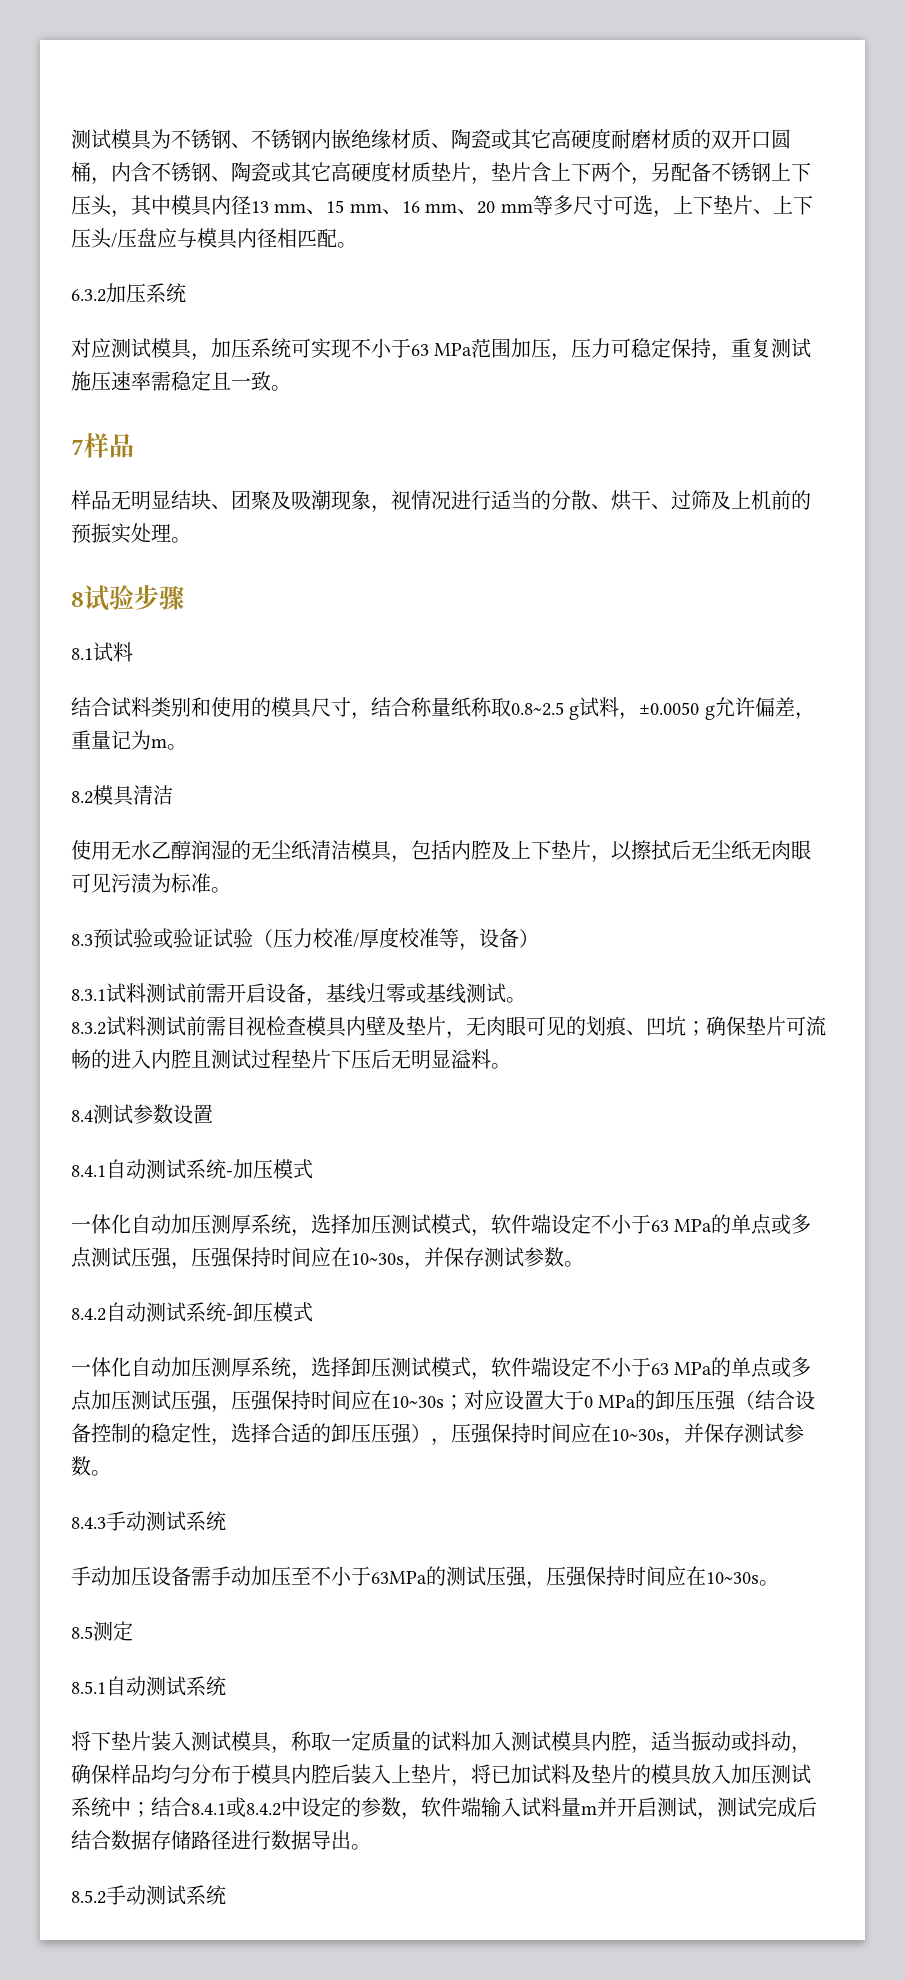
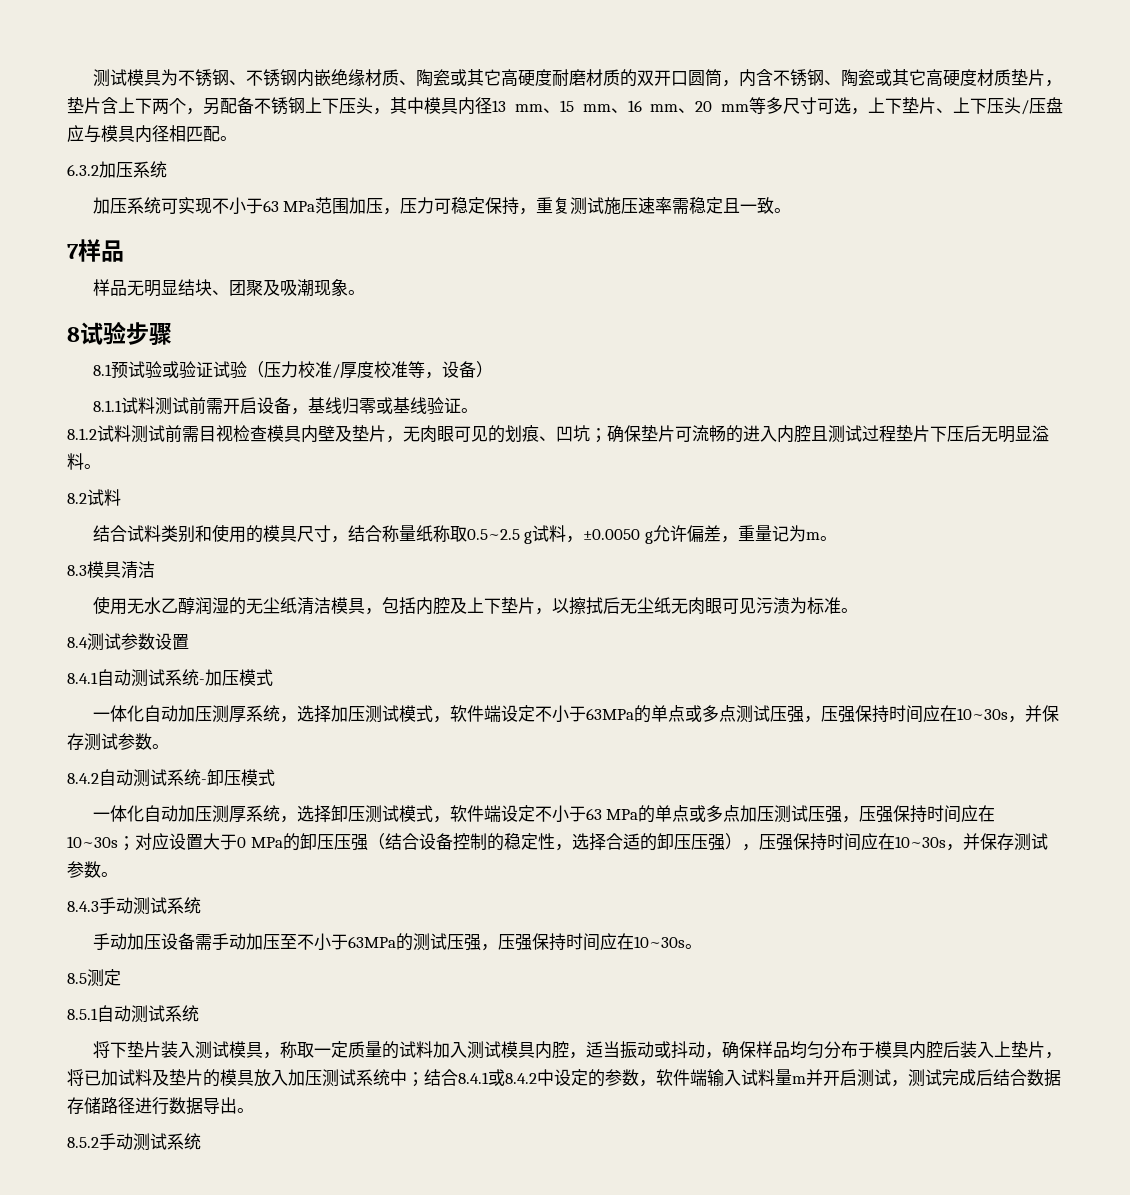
- 测试模具为不锈钢、不锈钢内嵌绝缘材质、陶瓷或其它高硬度耐磨材质的双开口圆桶，内含不锈钢、陶瓷或其它高硬度材质垫片，垫片含上下两个，另配备不锈钢上下压头，其中模具内径13 mm、15 mm、16 mm、20 mm等多尺寸可选，上下垫片、上下压头/压盘应与模具内径相匹配。
+ 测试模具为不锈钢、不锈钢内嵌绝缘材质、陶瓷或其它高硬度耐磨材质的双开口圆筒，内含不锈钢、陶瓷或其它高硬度材质垫片，垫片含上下两个，另配备不锈钢上下压头，其中模具内径13 mm、15 mm、16 mm、20 mm等多尺寸可选，上下垫片、上下压头/压盘应与模具内径相匹配。
- 对应测试模具，加压系统可实现不小于63 MPa范围加压，压力可稳定保持，重复测试施压速率需稳定且一致。
+ 加压系统可实现不小于63 MPa范围加压，压力可稳定保持，重复测试施压速率需稳定且一致。
- 样品无明显结块、团聚及吸潮现象，视情况进行适当的分散、烘干、过筛及上机前的预振实处理。
+ 样品无明显结块、团聚及吸潮现象。
- 8.1试料
- 结合试料类别和使用的模具尺寸，结合称量纸称取0.8~2.5 g试料，±0.0050 g允许偏差，重量记为m。
- 8.2模具清洁
- 使用无水乙醇润湿的无尘纸清洁模具，包括内腔及上下垫片，以擦拭后无尘纸无肉眼可见污渍为标准。
- 8.3预试验或验证试验（压力校准/厚度校准等，设备）
+ 8.1预试验或验证试验（压力校准/厚度校准等，设备）
- 8.3.1试料测试前需开启设备，基线归零或基线测试。
- 8.3.2试料测试前需目视检查模具内壁及垫片，无肉眼可见的划痕、凹坑；确保垫片可流畅的进入内腔且测试过程垫片下压后无明显溢料。
+ 8.1.1试料测试前需开启设备，基线归零或基线验证。
+ 8.1.2试料测试前需目视检查模具内壁及垫片，无肉眼可见的划痕、凹坑；确保垫片可流畅的进入内腔且测试过程垫片下压后无明显溢料。
+ 8.2试料
+ 结合试料类别和使用的模具尺寸，结合称量纸称取0.5~2.5 g试料，±0.0050 g允许偏差，重量记为m。
+ 8.3模具清洁
+ 使用无水乙醇润湿的无尘纸清洁模具，包括内腔及上下垫片，以擦拭后无尘纸无肉眼可见污渍为标准。
- 一体化自动加压测厚系统，选择加压测试模式，软件端设定不小于63 MPa的单点或多点测试压强，压强保持时间应在10~30s，并保存测试参数。
+ 一体化自动加压测厚系统，选择加压测试模式，软件端设定不小于63MPa的单点或多点测试压强，压强保持时间应在10~30s，并保存测试参数。

